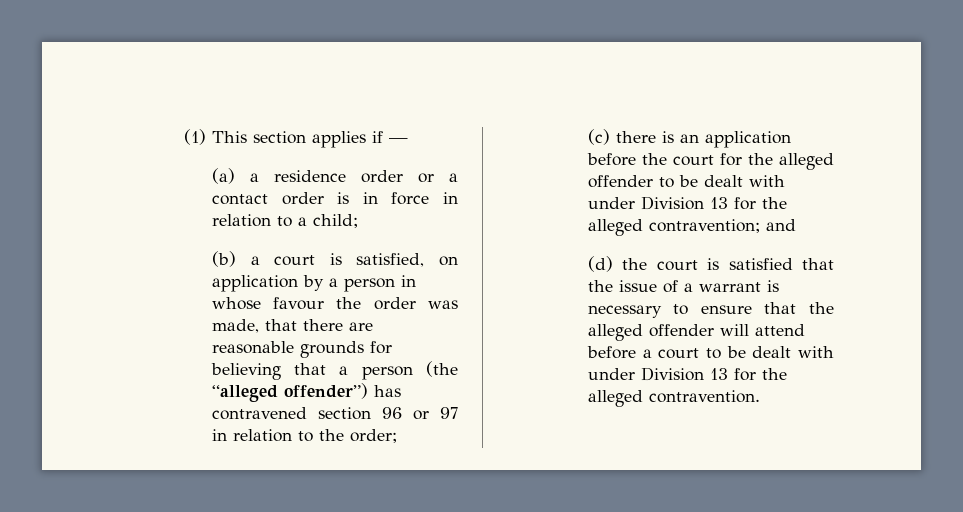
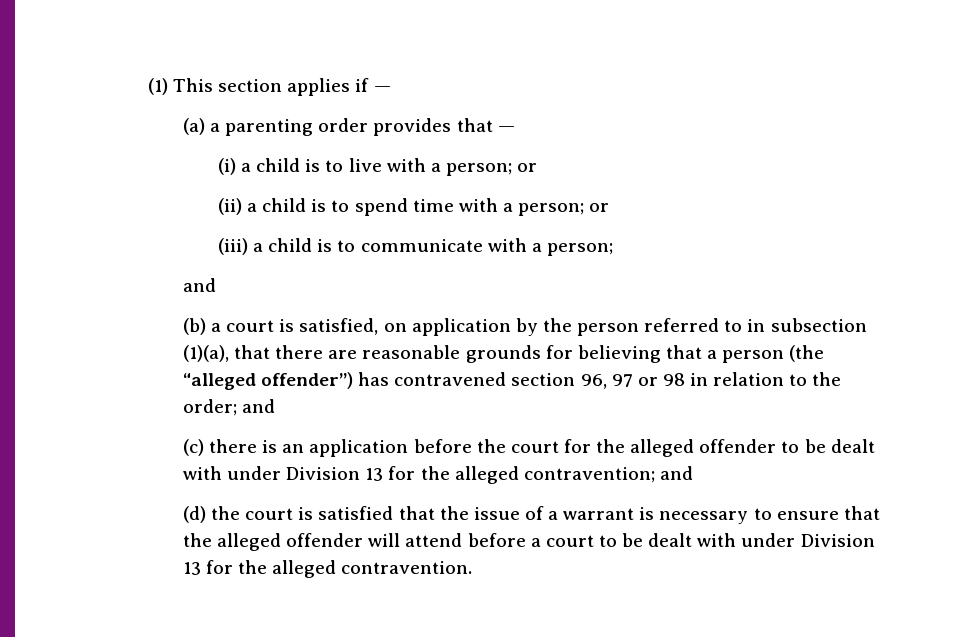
- (a) a residence order or a contact order is in force in relation to a child;
+ (a) a parenting order provides that —
+ (i) a child is to live with a person; or
+ (ii) a child is to spend time with a person; or
+ (iii) a child is to communicate with a person;
+ and
- (b) a court is satisfied, on application by a person in whose favour the order was made, that there are reasonable grounds for believing that a person (the “alleged offender”) has contravened section 96 or 97 in relation to the order;
+ (b) a court is satisfied, on application by the person referred to in subsection (1)(a), that there are reasonable grounds for believing that a person (the “alleged offender”) has contravened section 96, 97 or 98 in relation to the order; and

